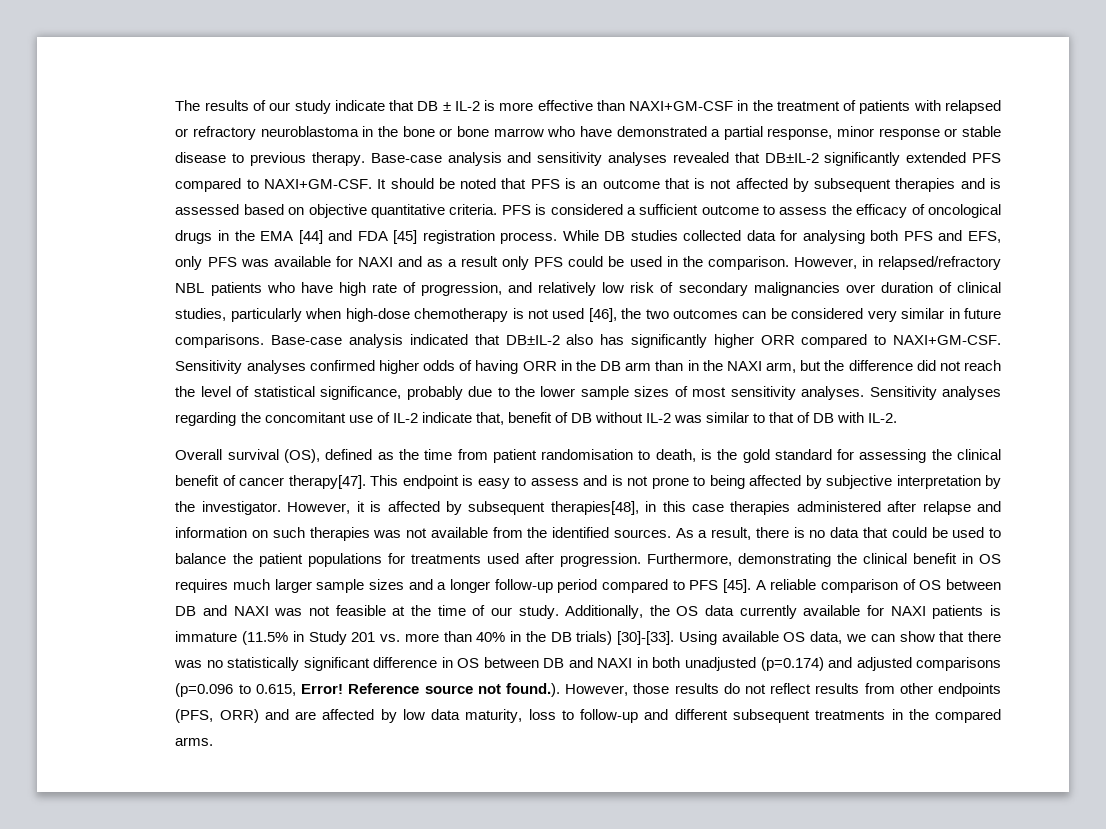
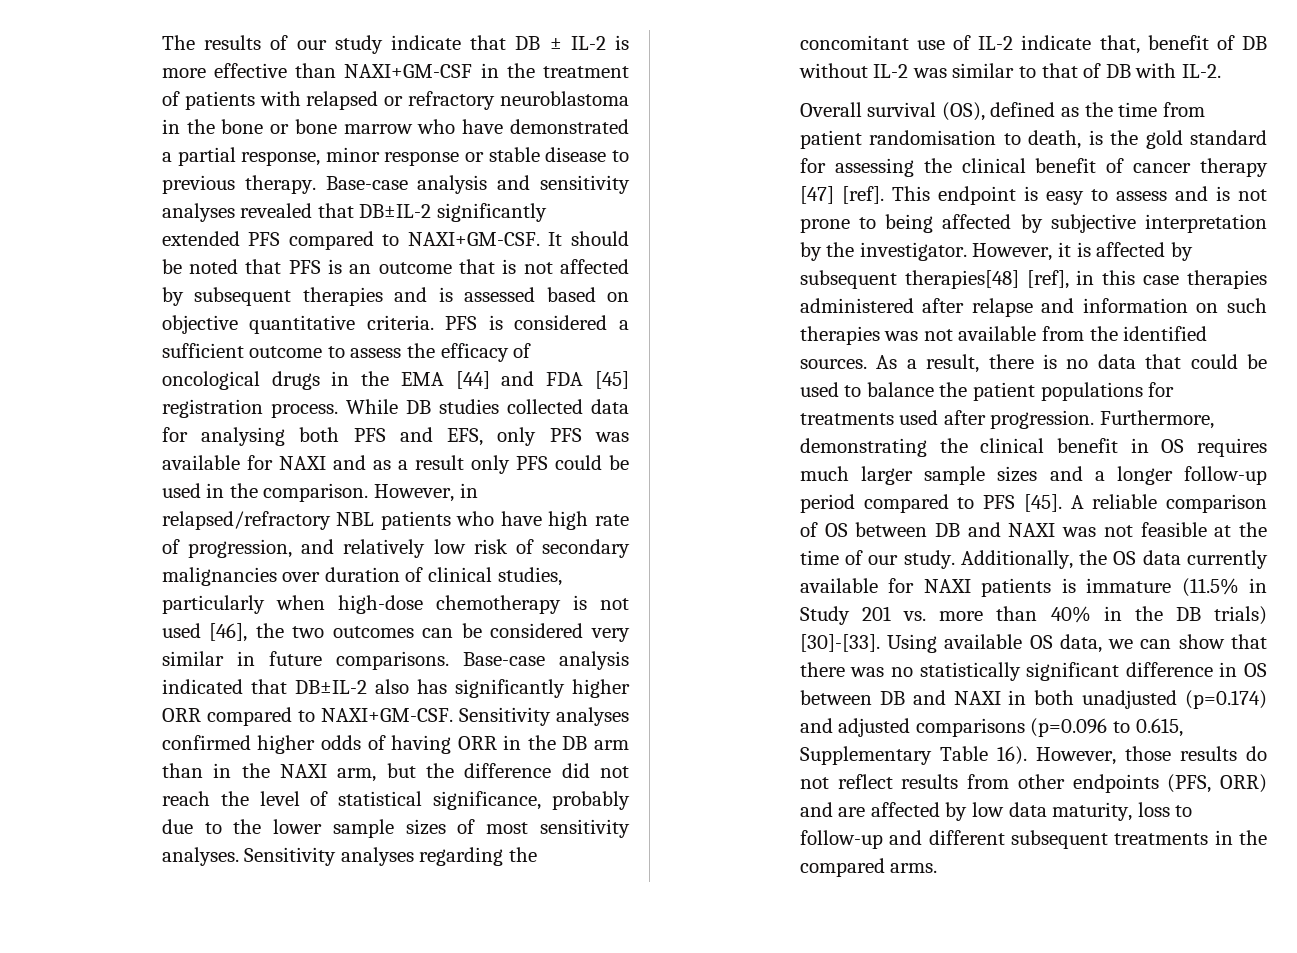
- Overall survival (OS), defined as the time from patient randomisation to death, is the gold standard for assessing the clinical benefit of cancer therapy[47].
+ Overall survival (OS), defined as the time from patient randomisation to death, is the gold standard for assessing the clinical benefit of cancer therapy [47] [ref].
- However, it is affected by subsequent therapies[48], in this case therapies administered after relapse and information on such therapies was not available from the identified sources.
+ However, it is affected by subsequent therapies[48] [ref], in this case therapies administered after relapse and information on such therapies was not available from the identified sources.
- Using available OS data, we can show that there was no statistically significant difference in OS between DB and NAXI in both unadjusted (p=0.174) and adjusted comparisons (p=0.096 to 0.615, Error! Reference source not found.). However, those results do not reflect results from other endpoints (PFS, ORR) and are affected by low data maturity, loss to follow-up and different subsequent treatments in the compared arms.
+ Using available OS data, we can show that there was no statistically significant difference in OS between DB and NAXI in both unadjusted (p=0.174) and adjusted comparisons (p=0.096 to 0.615, Supplementary Table 16). However, those results do not reflect results from other endpoints (PFS, ORR) and are affected by low data maturity, loss to follow-up and different subsequent treatments in the compared arms.

